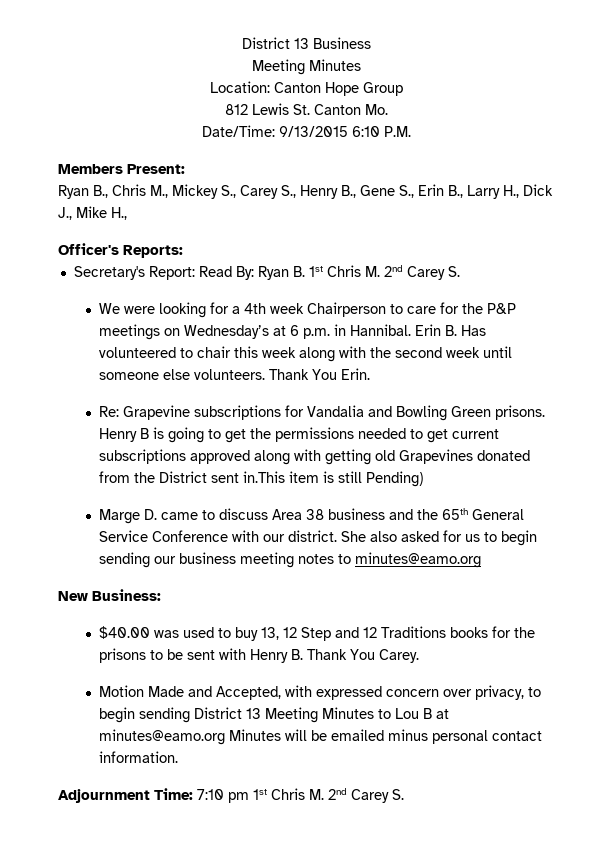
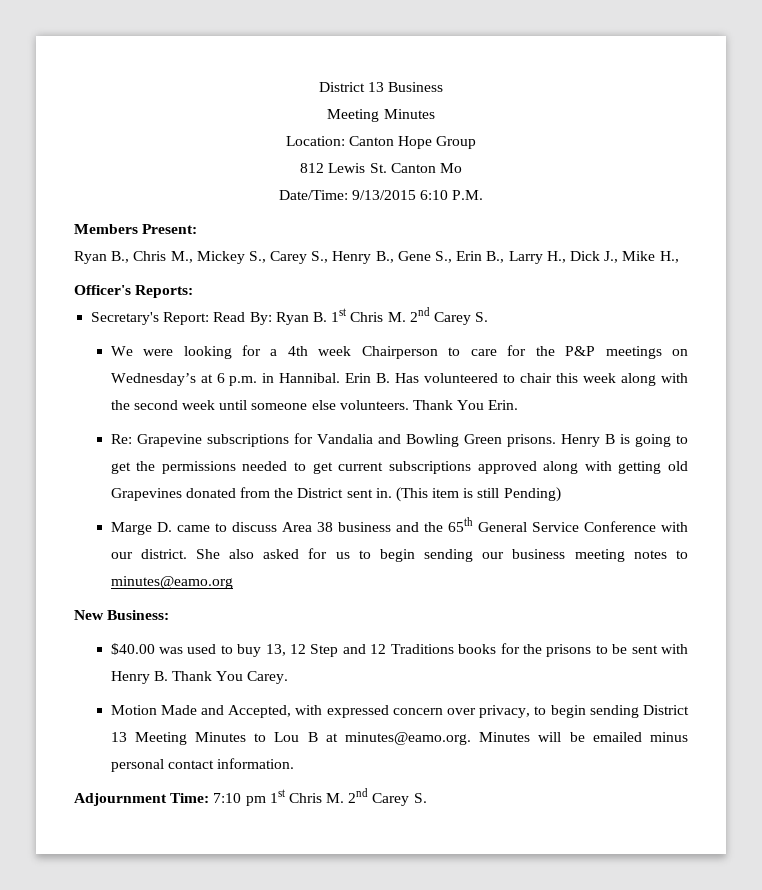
- 812 Lewis St. Canton Mo.
+ 812 Lewis St. Canton Mo
- Henry B is going to get the permissions needed to get current subscriptions approved along with getting old Grapevines donated from the District sent in.This item is still Pending)
+ Henry B is going to get the permissions needed to get current subscriptions approved along with getting old Grapevines donated from the District sent in. (This item is still Pending)
- Motion Made and Accepted, with expressed concern over privacy, to begin sending District 13 Meeting Minutes to Lou B at minutes@eamo.org Minutes will be emailed minus personal contact information.
+ Motion Made and Accepted, with expressed concern over privacy, to begin sending District 13 Meeting Minutes to Lou B at minutes@eamo.org. Minutes will be emailed minus personal contact information.

